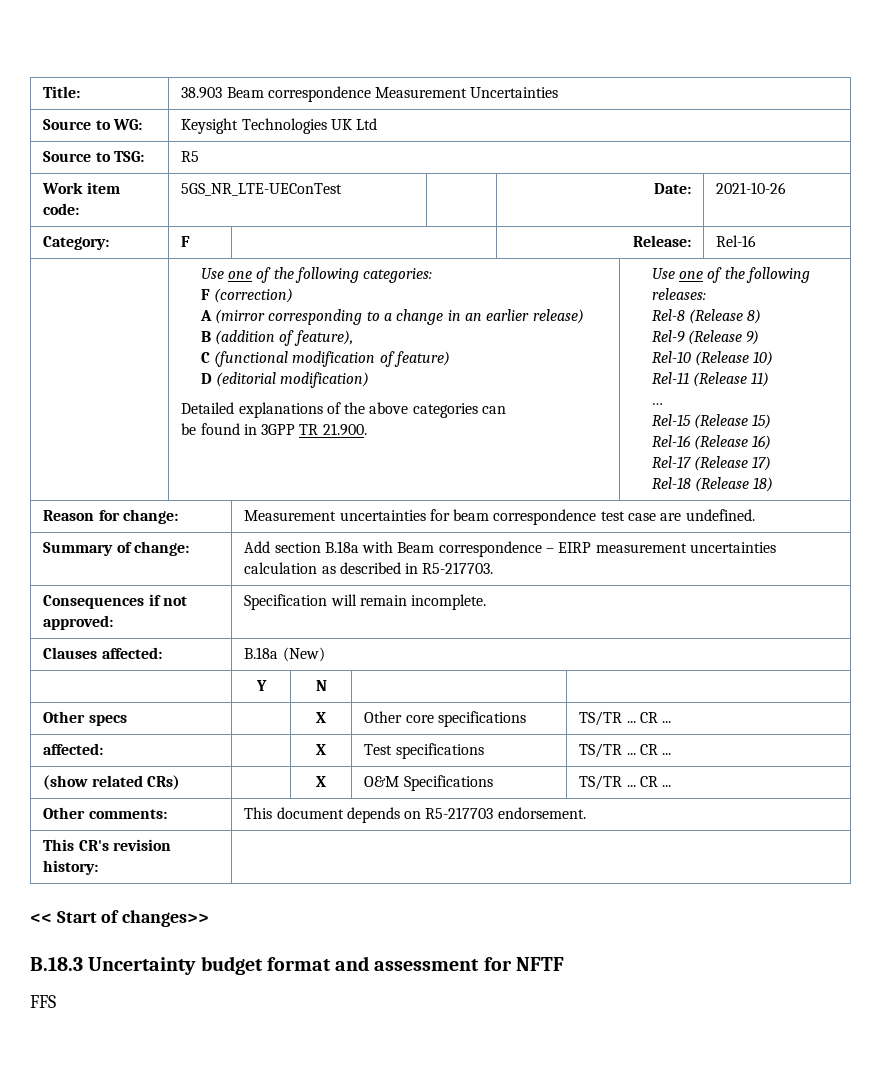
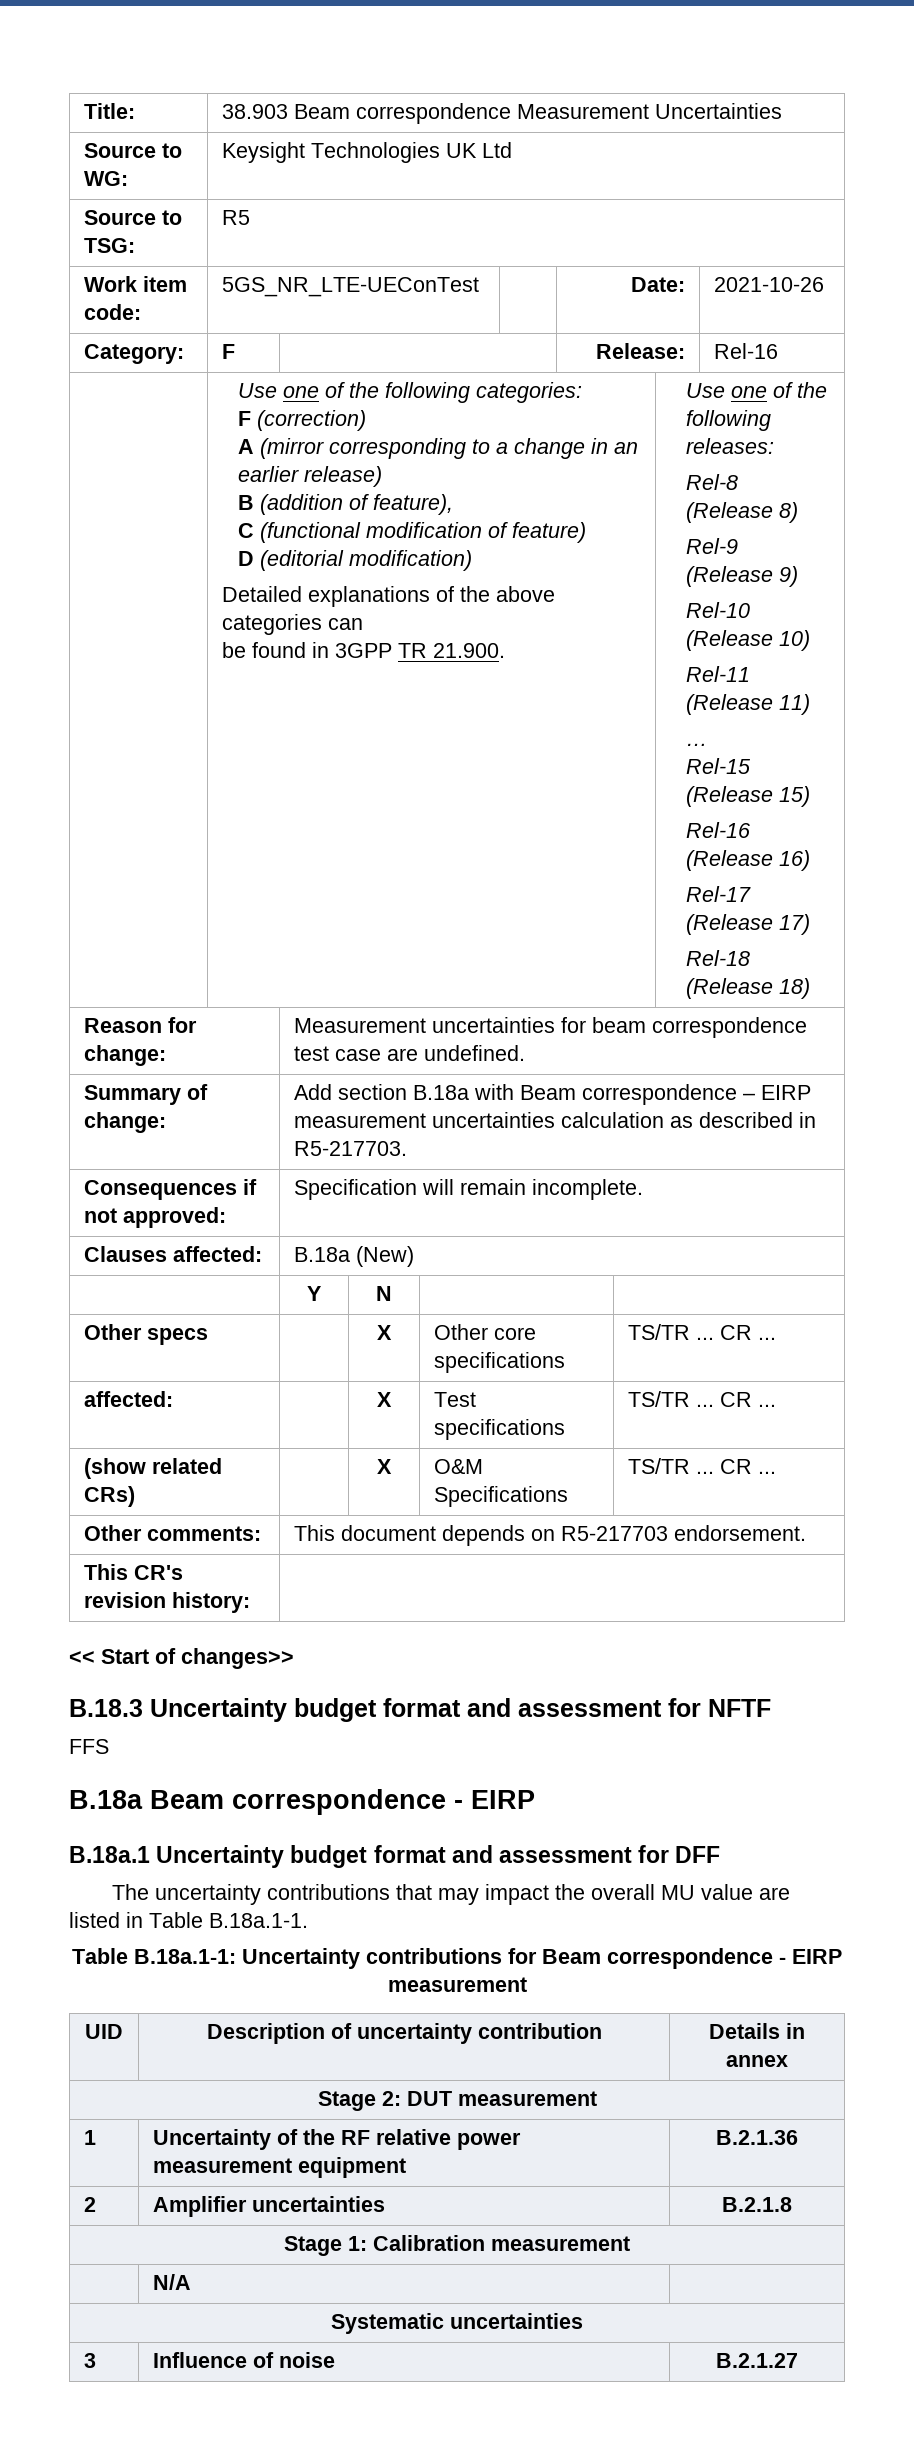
+ B.18a Beam correspondence - EIRP
+ B.18a.1 Uncertainty budget format and assessment for DFF
+ The uncertainty contributions that may impact the overall MU value are listed in Table B.18a.1-1.
+ Table B.18a.1-1: Uncertainty contributions for Beam correspondence - EIRP measurement
+ UID | Description of uncertainty contribution | Details in annex
+ Stage 2: DUT measurement
+ 1 | Uncertainty of the RF relative power measurement equipment | B.2.1.36
+ 2 | Amplifier uncertainties | B.2.1.8
+ Stage 1: Calibration measurement
+ | N/A |
+ Systematic uncertainties
+ 3 | Influence of noise | B.2.1.27

